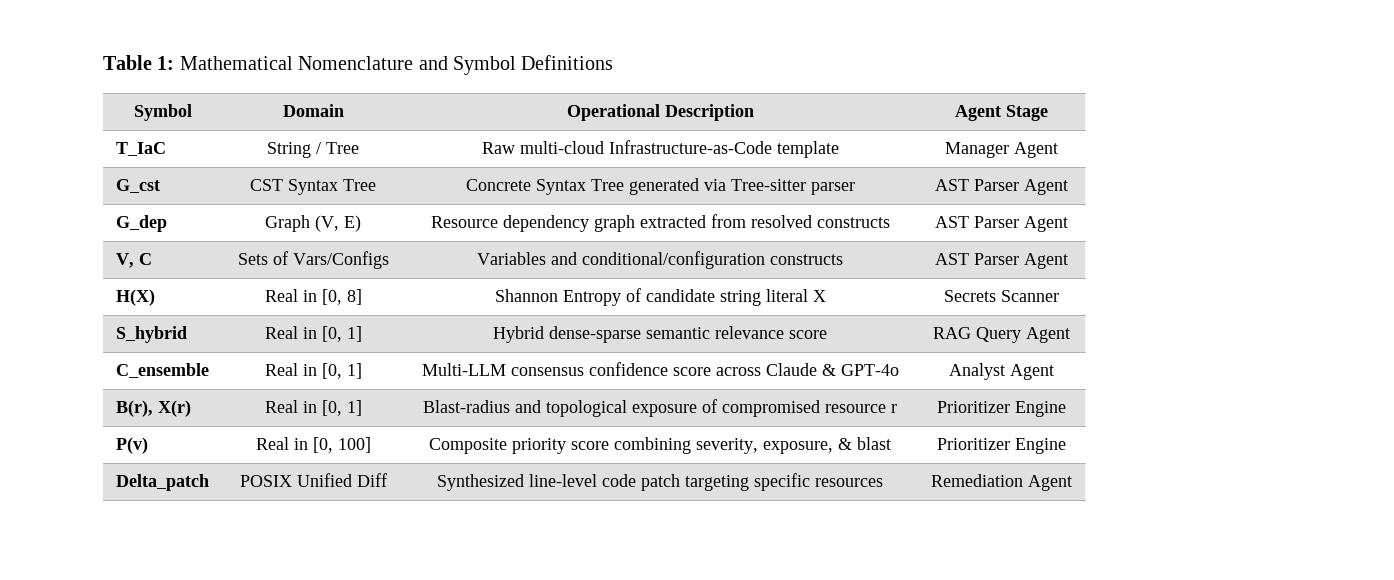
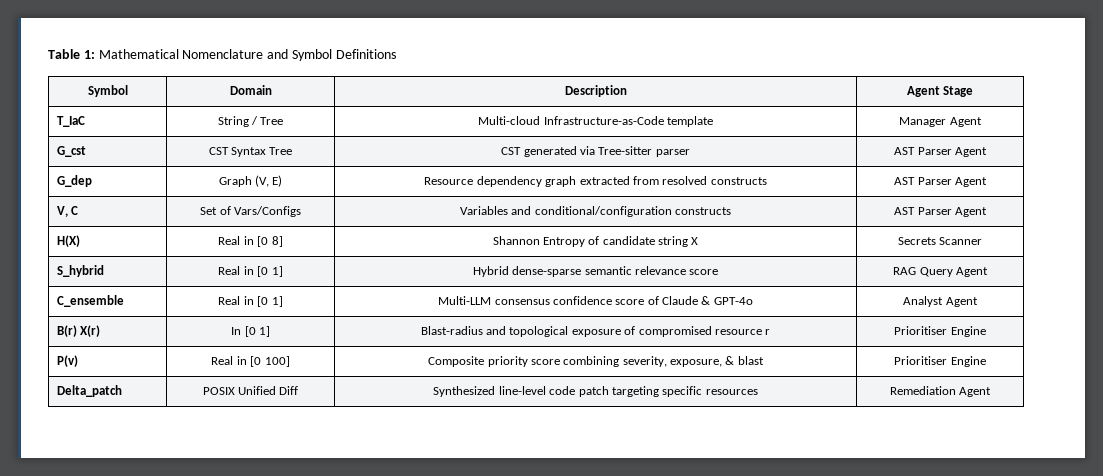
- Symbol | Domain | Operational Description | Agent Stage
+ Symbol | Domain | Description | Agent Stage
- T_IaC | String / Tree | Raw multi-cloud Infrastructure-as-Code template | Manager Agent
+ T_IaC | String / Tree | Multi-cloud Infrastructure-as-Code template | Manager Agent
- G_cst | CST Syntax Tree | Concrete Syntax Tree generated via Tree-sitter parser | AST Parser Agent
+ G_cst | CST Syntax Tree | CST generated via Tree-sitter parser | AST Parser Agent
- V, C | Sets of Vars/Configs | Variables and conditional/configuration constructs | AST Parser Agent
+ V, C | Set of Vars/Configs | Variables and conditional/configuration constructs | AST Parser Agent
- H(X) | Real in [0, 8] | Shannon Entropy of candidate string literal X | Secrets Scanner
+ H(X) | Real in [0 8] | Shannon Entropy of candidate string X | Secrets Scanner
- S_hybrid | Real in [0, 1] | Hybrid dense-sparse semantic relevance score | RAG Query Agent
+ S_hybrid | Real in [0 1] | Hybrid dense-sparse semantic relevance score | RAG Query Agent
- C_ensemble | Real in [0, 1] | Multi-LLM consensus confidence score across Claude & GPT-4o | Analyst Agent
+ C_ensemble | Real in [0 1] | Multi-LLM consensus confidence score of Claude & GPT-4o | Analyst Agent
- B(r), X(r) | Real in [0, 1] | Blast-radius and topological exposure of compromised resource r | Prioritizer Engine
+ B(r) X(r) | In [0 1] | Blast-radius and topological exposure of compromised resource r | Prioritiser Engine
- P(v) | Real in [0, 100] | Composite priority score combining severity, exposure, & blast | Prioritizer Engine
+ P(v) | Real in [0 100] | Composite priority score combining severity, exposure, & blast | Prioritiser Engine

